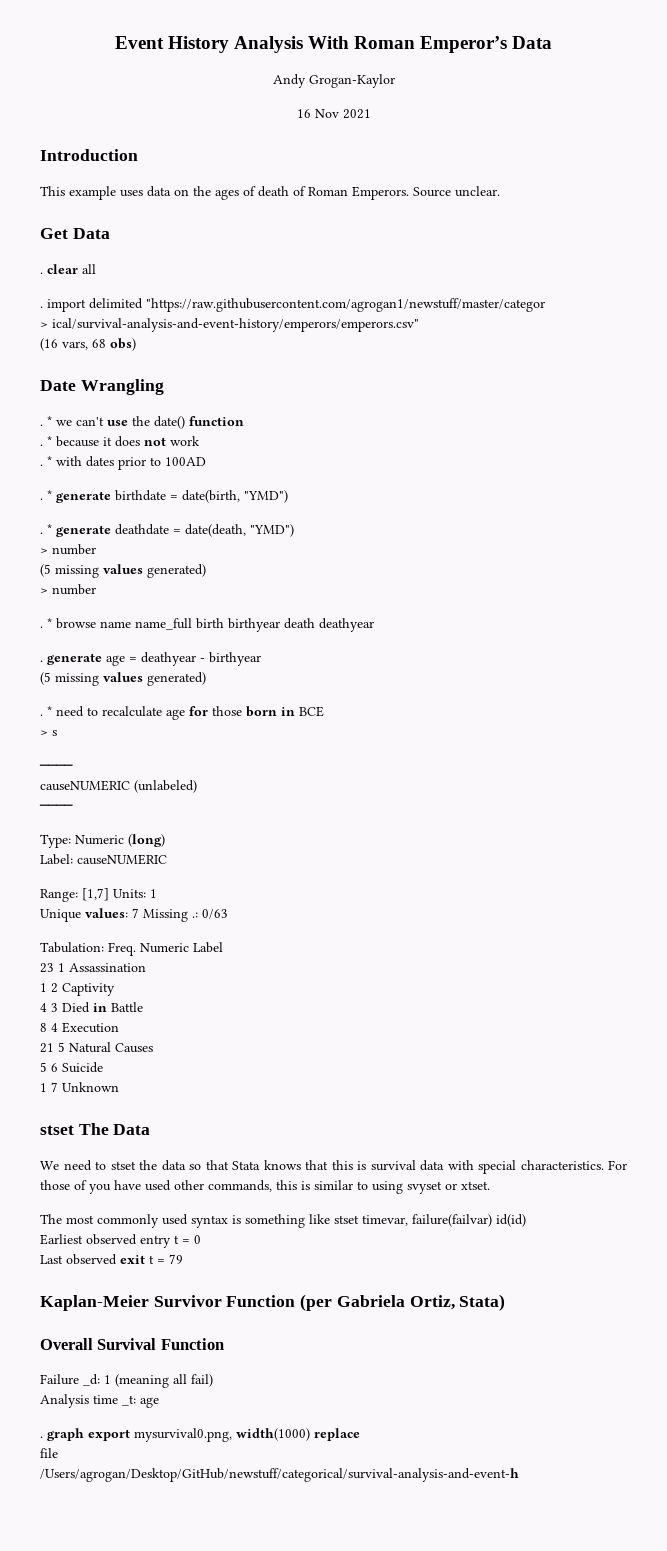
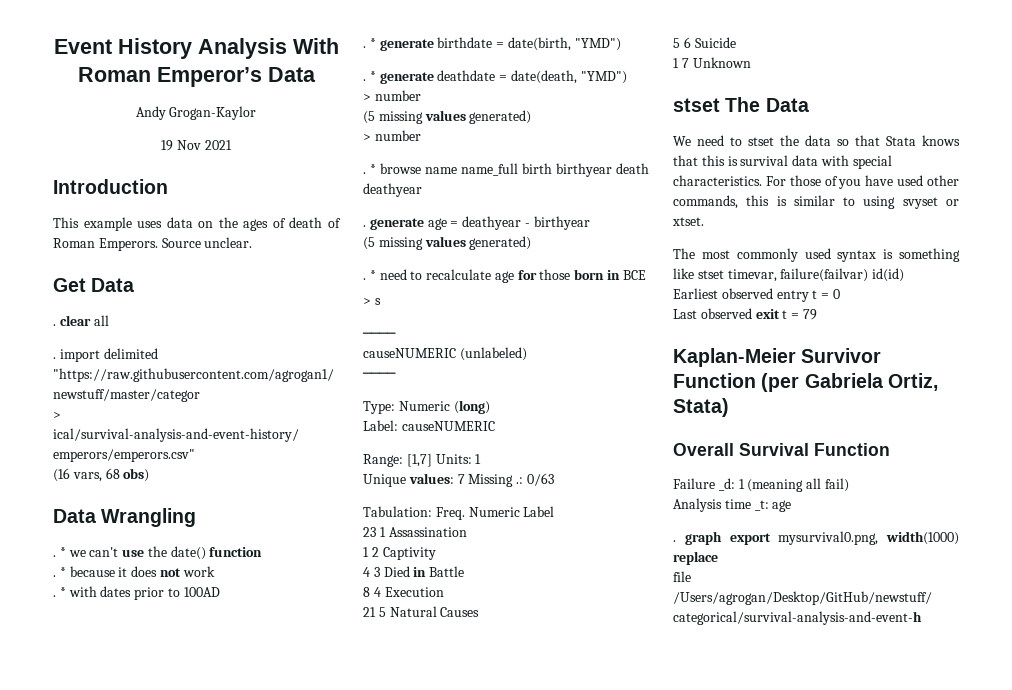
- 16 Nov 2021
+ 19 Nov 2021
- Date Wrangling
+ Data Wrangling

